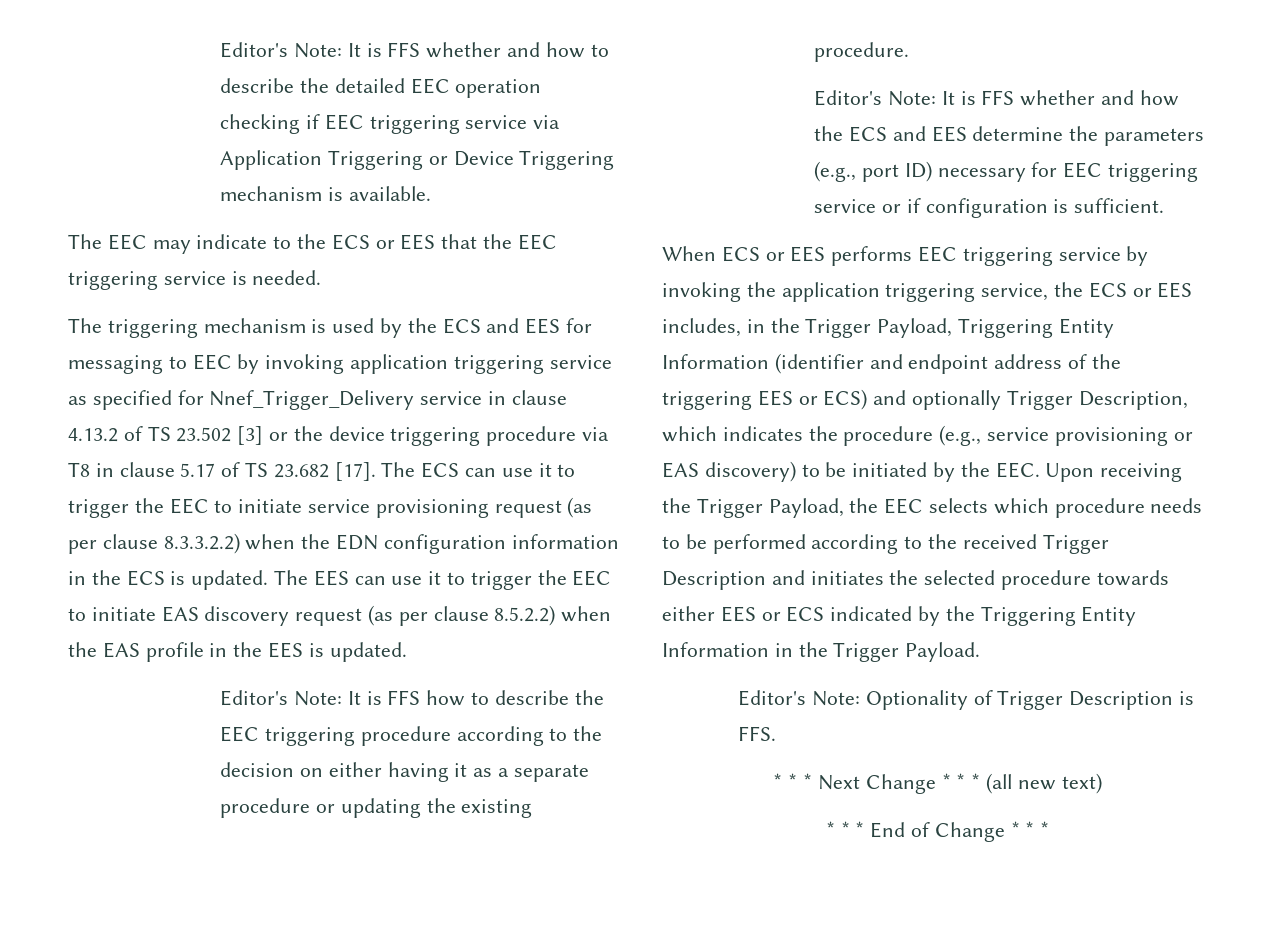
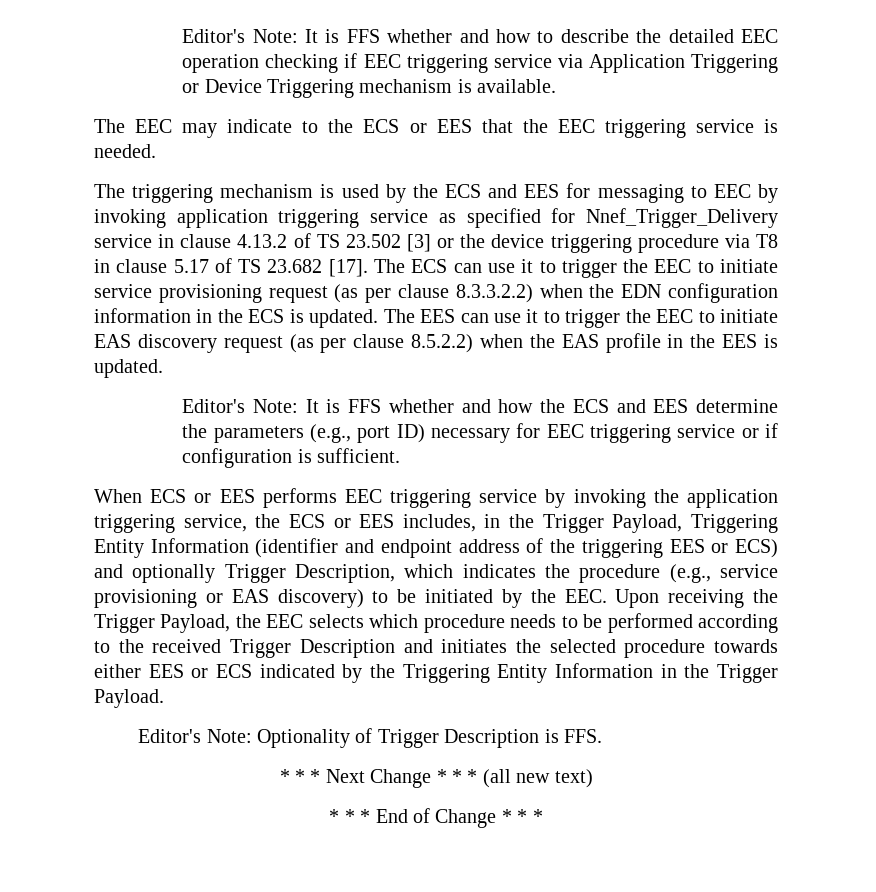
- Editor's Note: It is FFS how to describe the EEC triggering procedure according to the decision on either having it as a separate procedure or updating the existing procedure.

